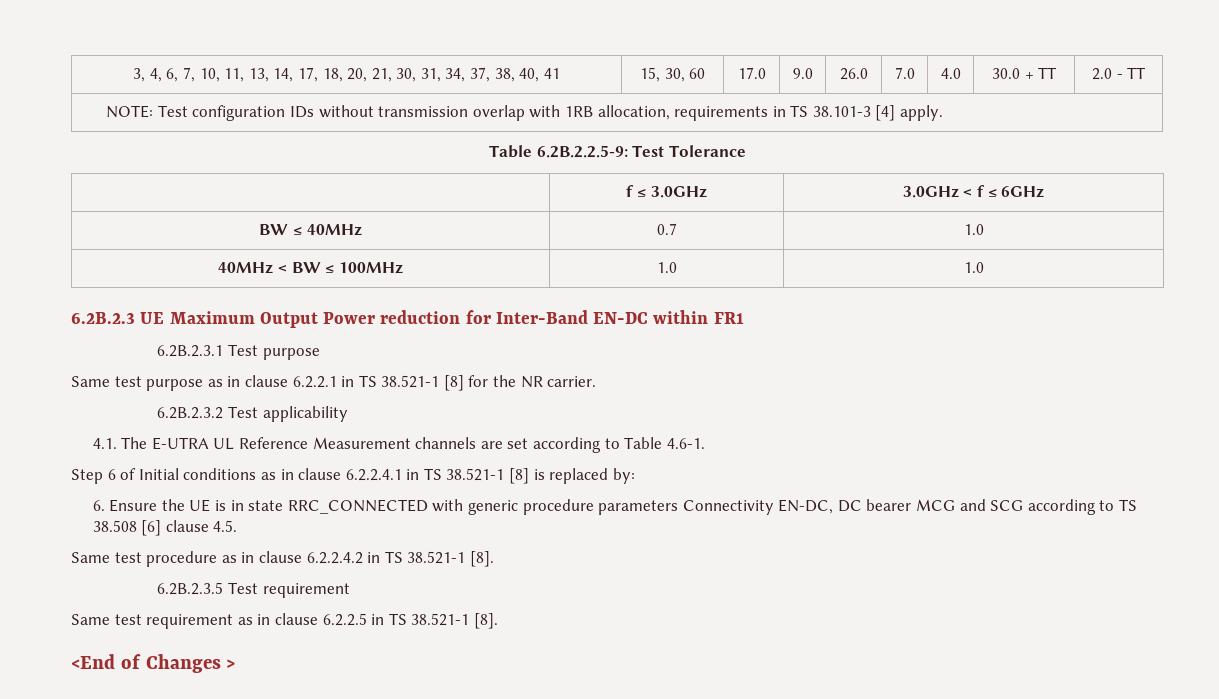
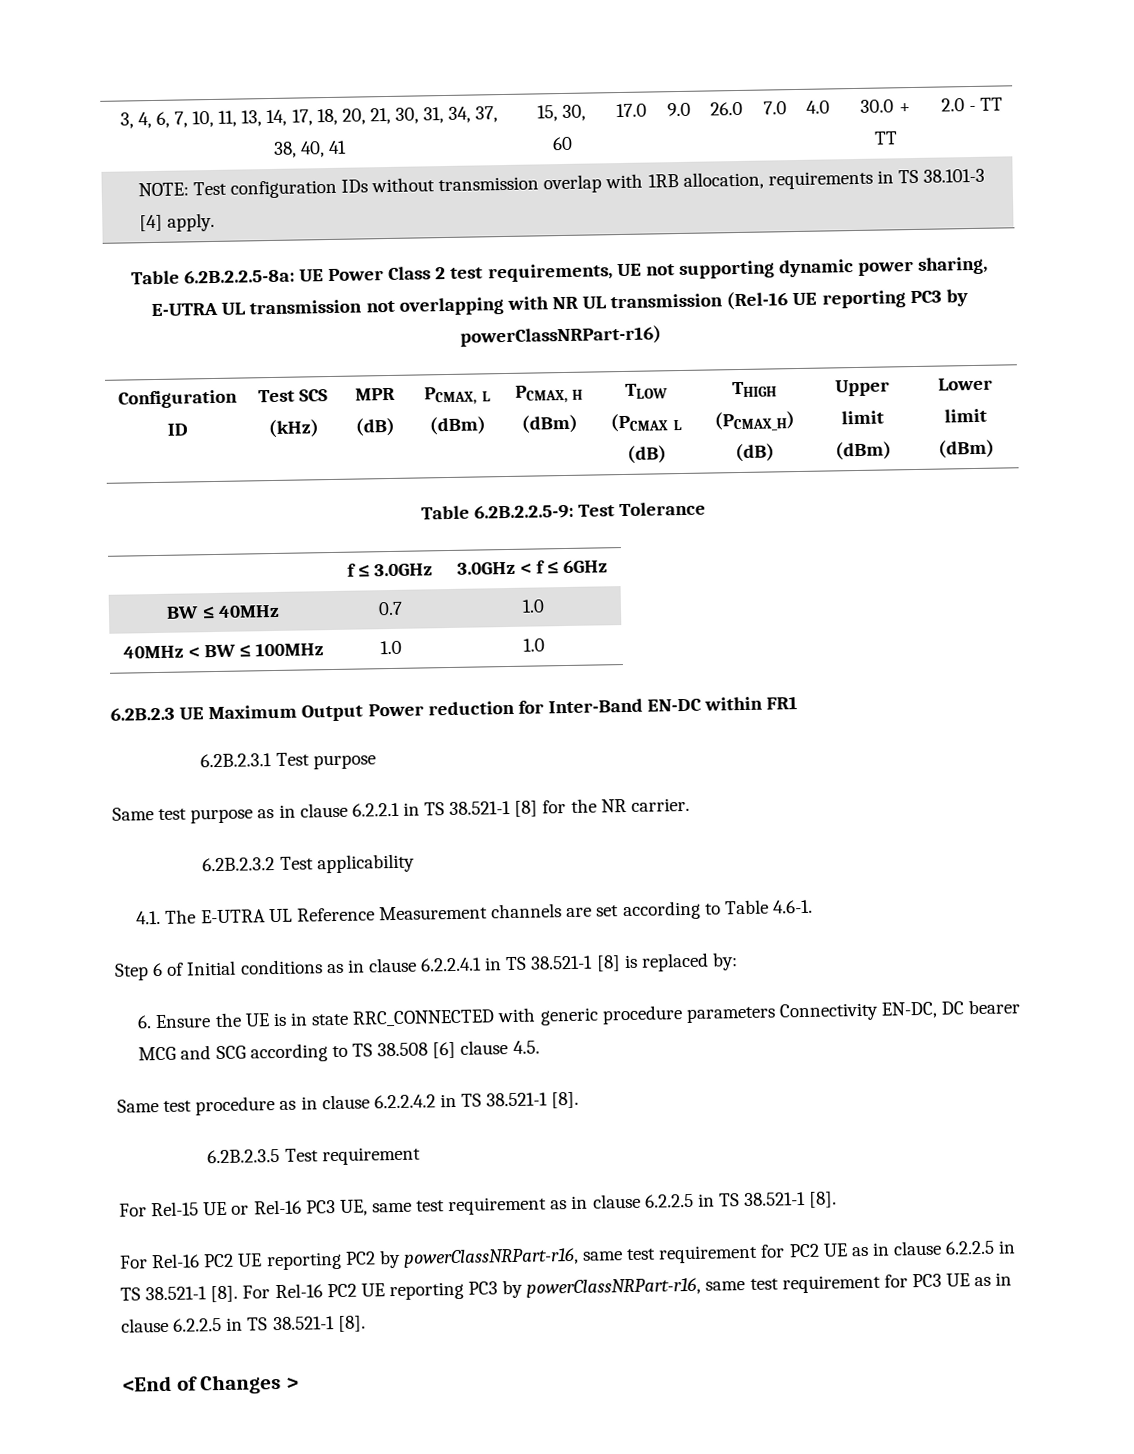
+ Table 6.2B.2.2.5-8a: UE Power Class 2 test requirements, UE not supporting dynamic power sharing, E-UTRA UL transmission not overlapping with NR UL transmission (Rel-16 UE reporting PC3 by powerClassNRPart-r16)
+ Configuration ID | Test SCS (kHz) | MPR (dB) | PCMAX, L (dBm) | PCMAX, H (dBm) | TLOW (PCMAX L (dB) | THIGH (PCMAX_H) (dB) | Upper limit (dBm) | Lower limit (dBm)
- Same test requirement as in clause 6.2.2.5 in TS 38.521-1 [8].
+ For Rel-15 UE or Rel-16 PC3 UE, same test requirement as in clause 6.2.2.5 in TS 38.521-1 [8].
+ For Rel-16 PC2 UE reporting PC2 by powerClassNRPart-r16, same test requirement for PC2 UE as in clause 6.2.2.5 in TS 38.521-1 [8]. For Rel-16 PC2 UE reporting PC3 by powerClassNRPart-r16, same test requirement for PC3 UE as in clause 6.2.2.5 in TS 38.521-1 [8].

